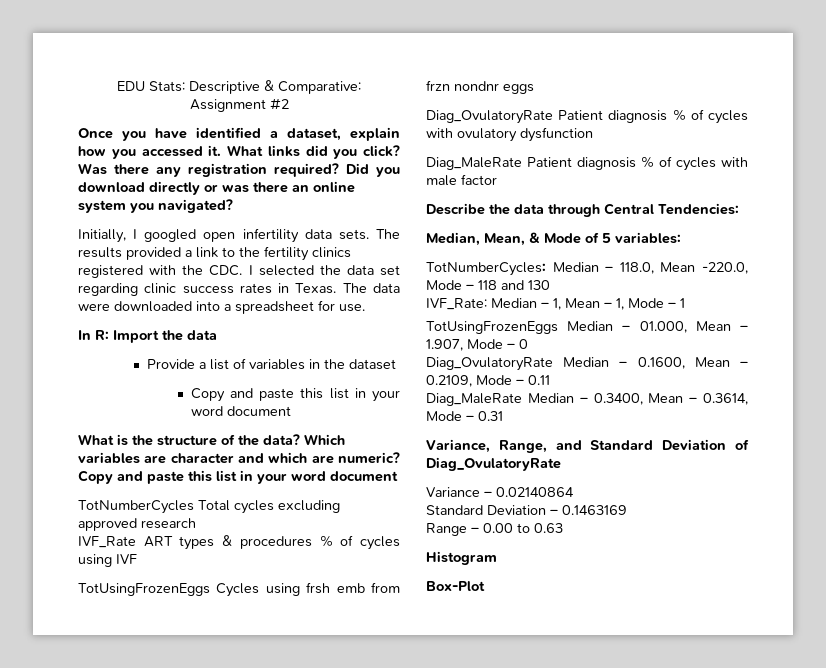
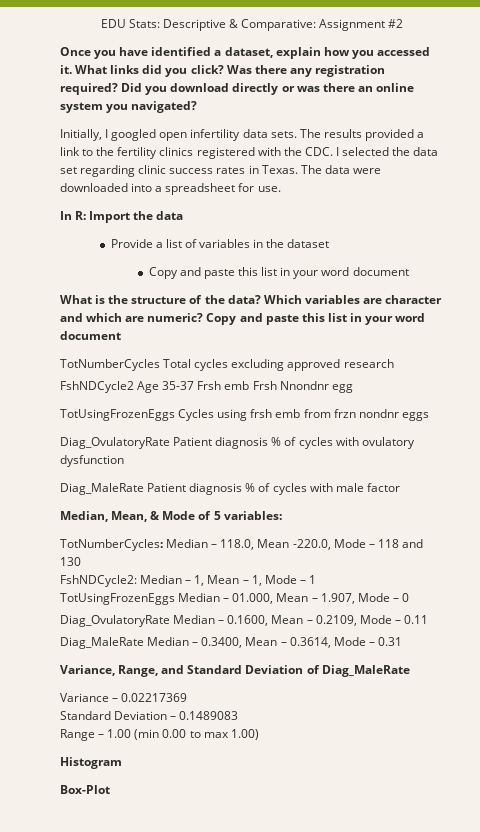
- IVF_Rate ART types & procedures % of cycles using IVF
+ FshNDCycle2 Age 35-37 Frsh emb Frsh Nnondnr egg
- Describe the data through Central Tendencies:
- IVF_Rate: Median – 1, Mean – 1, Mode – 1
+ FshNDCycle2: Median – 1, Mean – 1, Mode – 1
- Variance, Range, and Standard Deviation of Diag_OvulatoryRate
+ Variance, Range, and Standard Deviation of Diag_MaleRate
- Variance – 0.02140864
+ Variance – 0.02217369
- Standard Deviation – 0.1463169
+ Standard Deviation – 0.1489083
- Range – 0.00 to 0.63
+ Range – 1.00 (min 0.00 to max 1.00)

